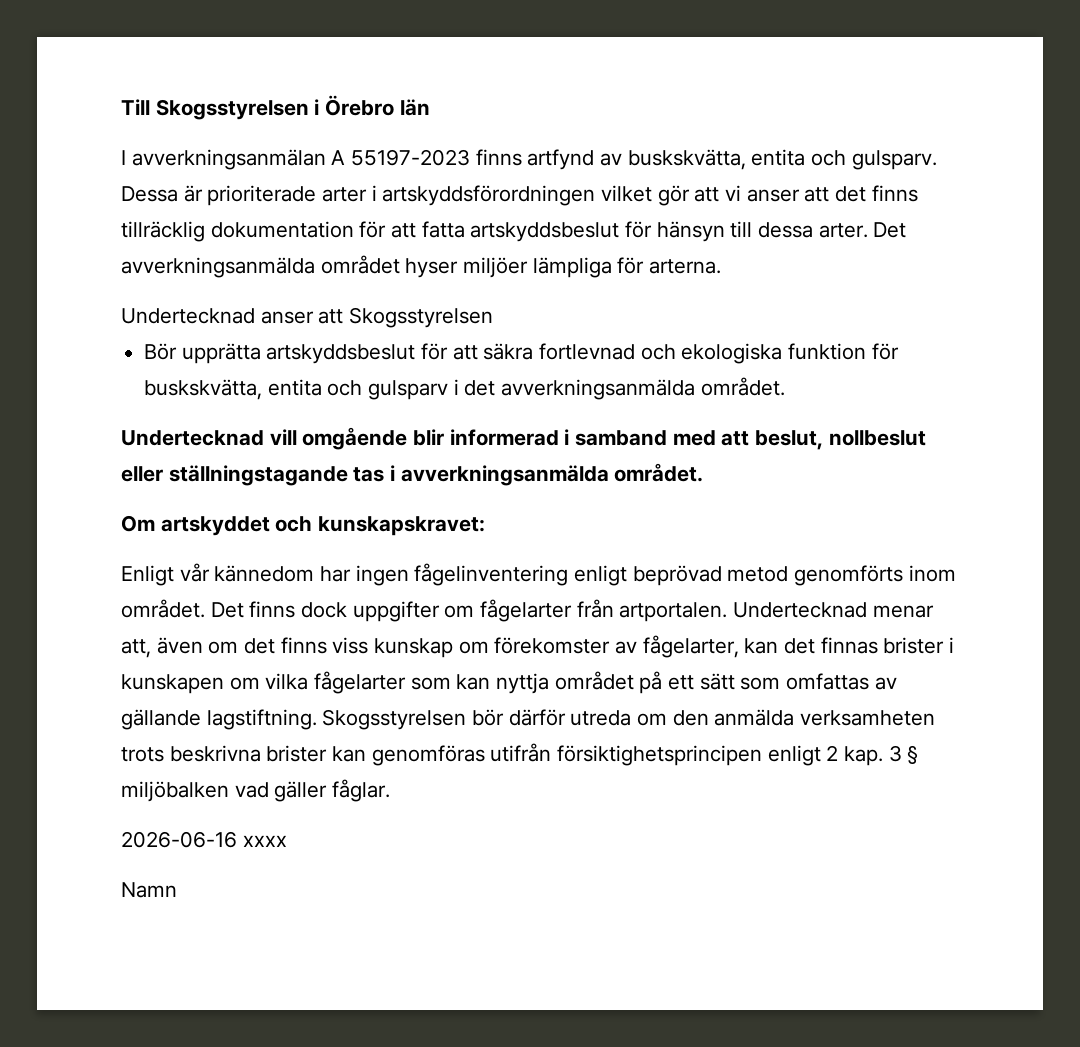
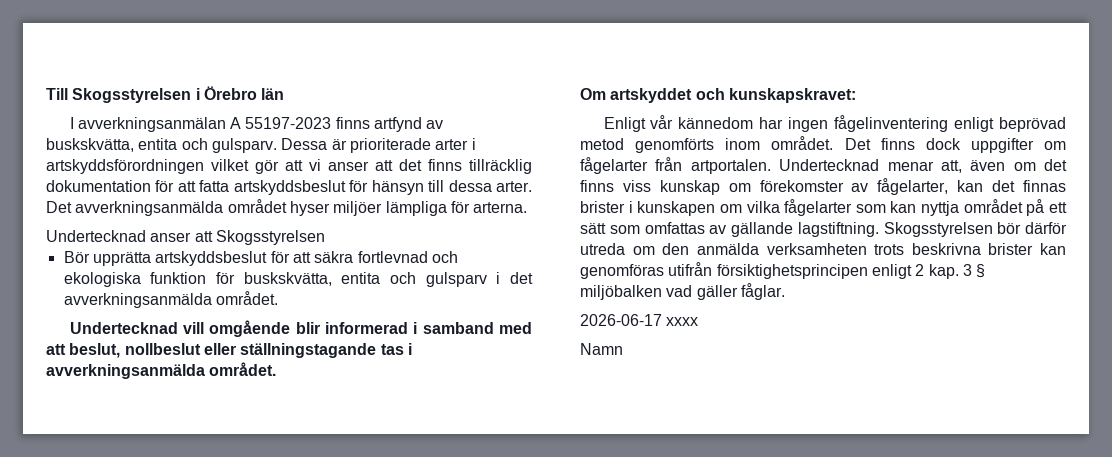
- 2026-06-16 xxxx
+ 2026-06-17 xxxx

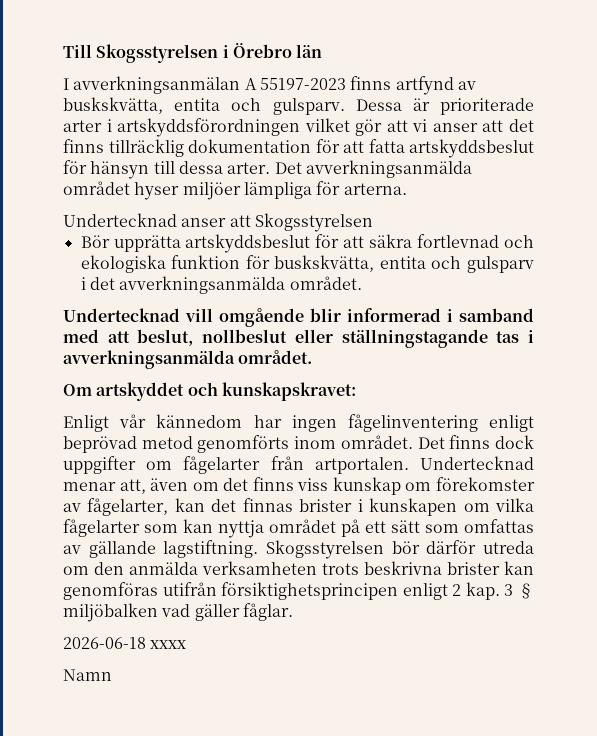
- 2026-06-17 xxxx
+ 2026-06-18 xxxx

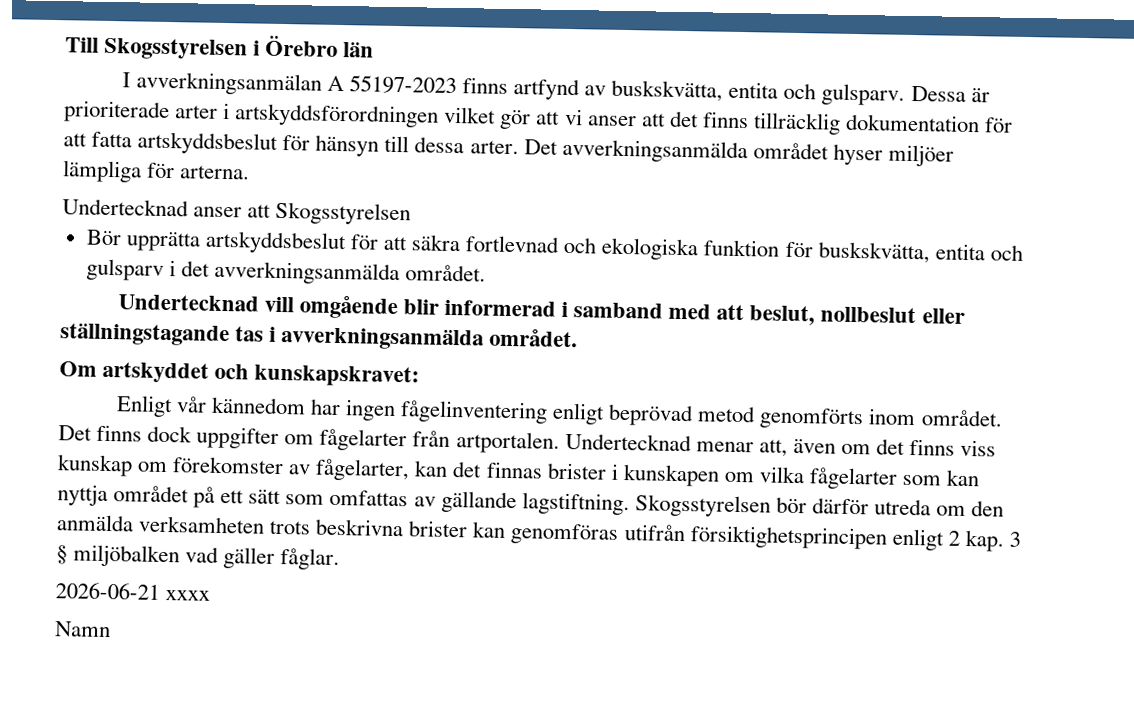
- 2026-06-18 xxxx
+ 2026-06-21 xxxx

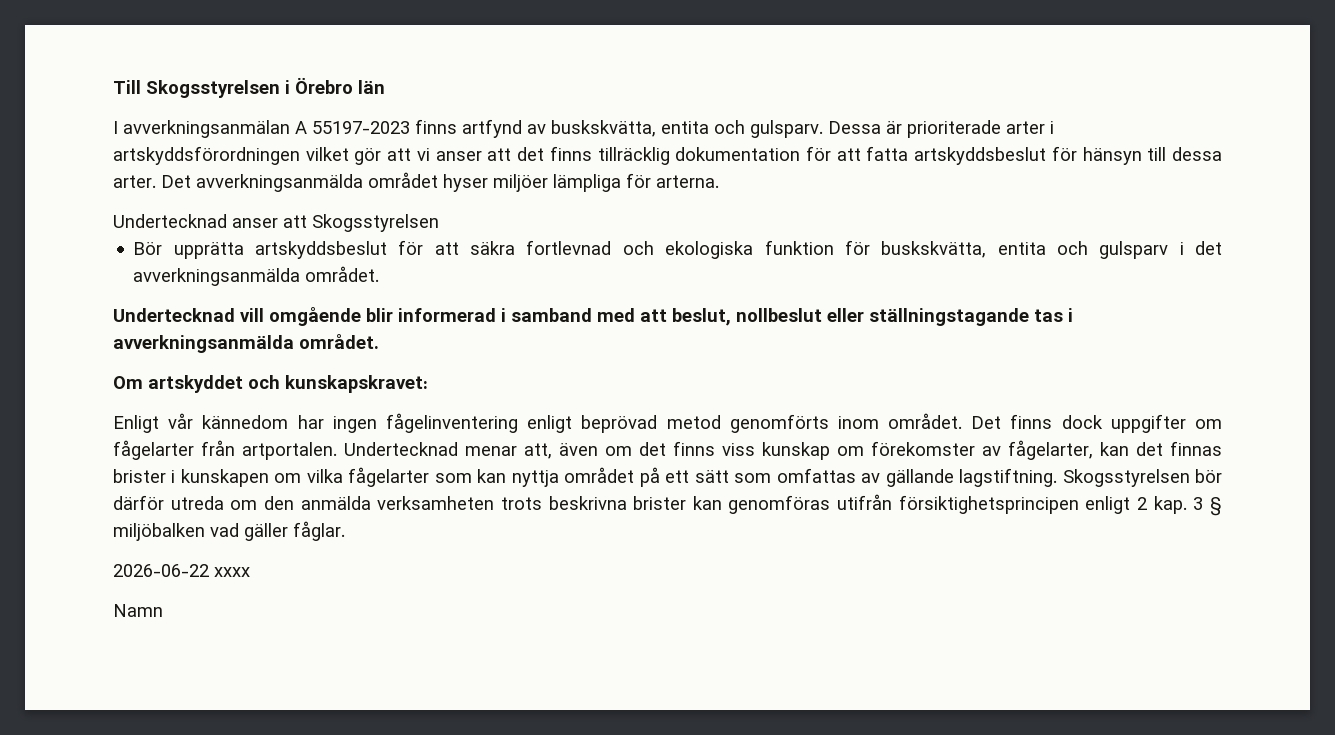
- 2026-06-21 xxxx
+ 2026-06-22 xxxx

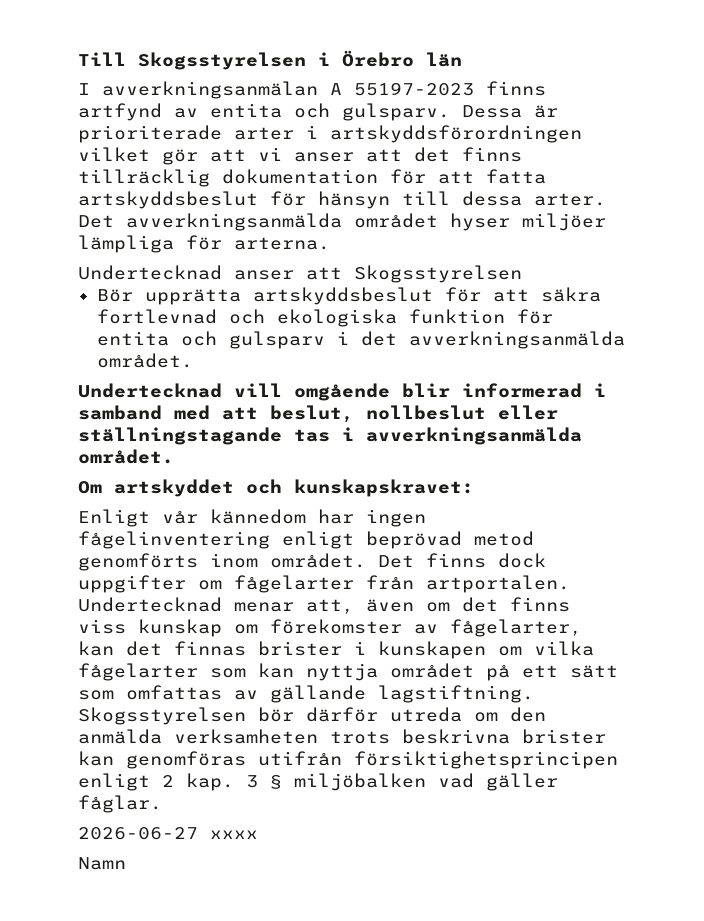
- I avverkningsanmälan A 55197-2023 finns artfynd av buskskvätta, entita och gulsparv.
+ I avverkningsanmälan A 55197-2023 finns artfynd av entita och gulsparv.
- Bör upprätta artskyddsbeslut för att säkra fortlevnad och ekologiska funktion för buskskvätta, entita och gulsparv i det avverkningsanmälda området.
+ Bör upprätta artskyddsbeslut för att säkra fortlevnad och ekologiska funktion för entita och gulsparv i det avverkningsanmälda området.
- 2026-06-22 xxxx
+ 2026-06-27 xxxx

